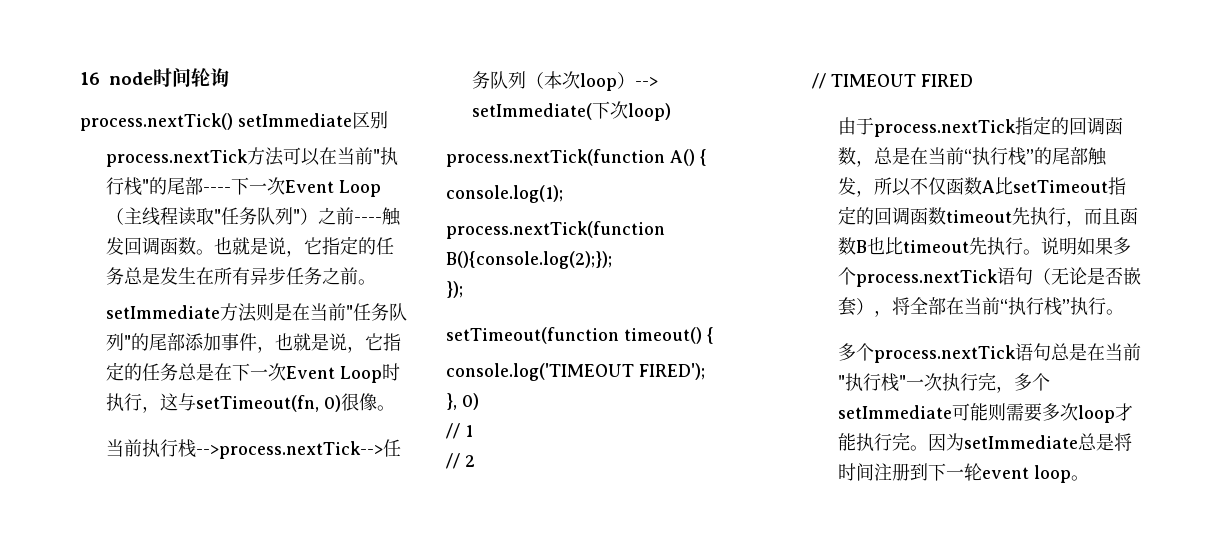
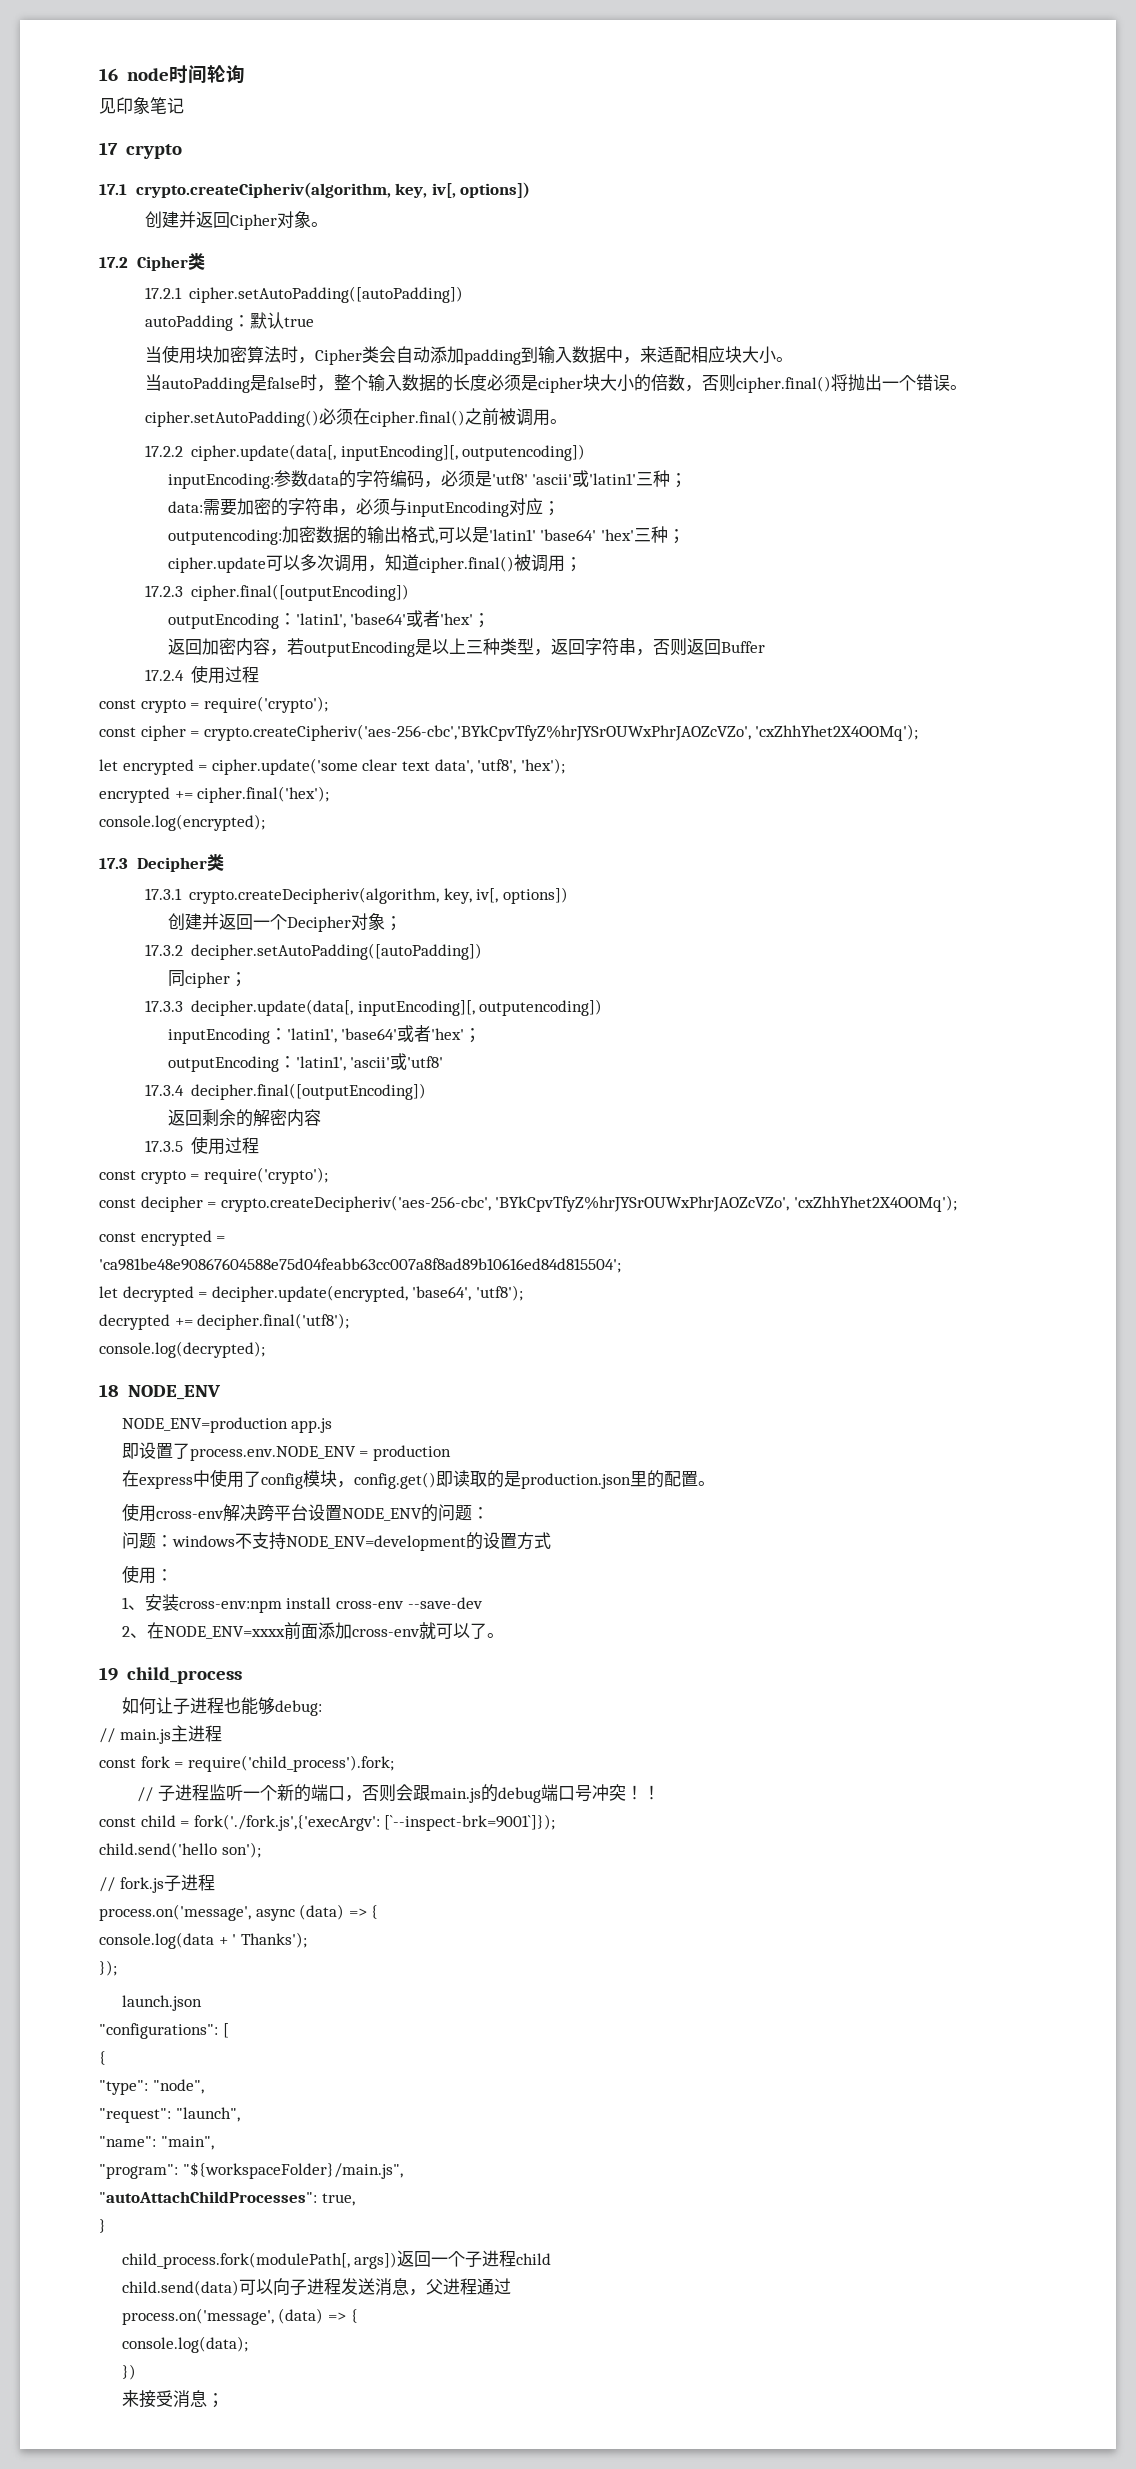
- process.nextTick() setImmediate区别
- process.nextTick方法可以在当前"执行栈"的尾部----下一次Event Loop（主线程读取"任务队列"）之前----触发回调函数。也就是说，它指定的任务总是发生在所有异步任务之前。
- setImmediate方法则是在当前"任务队列"的尾部添加事件，也就是说，它指定的任务总是在下一次Event Loop时执行，这与setTimeout(fn, 0)很像。
- 当前执行栈-->process.nextTick-->任务队列（本次loop）--> setImmediate(下次loop)
- process.nextTick(function A() {
- console.log(1);
- process.nextTick(function B(){console.log(2);});
+ 见印象笔记
+ 17 crypto
+ 17.1 crypto.createCipheriv(algorithm, key, iv[, options])
+ 创建并返回Cipher对象。
+ 17.2 Cipher类
+ 17.2.1 cipher.setAutoPadding([autoPadding])
+ autoPadding：默认true
+ 当使用块加密算法时，Cipher类会自动添加padding到输入数据中，来适配相应块大小。
+ 当autoPadding是false时，整个输入数据的长度必须是cipher块大小的倍数，否则cipher.final()将抛出一个错误。
+ cipher.setAutoPadding()必须在cipher.final()之前被调用。
+ 17.2.2 cipher.update(data[, inputEncoding][, outputencoding])
+ inputEncoding:参数data的字符编码，必须是'utf8' 'ascii'或'latin1'三种；
+ data:需要加密的字符串，必须与inputEncoding对应；
+ outputencoding:加密数据的输出格式,可以是'latin1' 'base64' 'hex'三种；
+ cipher.update可以多次调用，知道cipher.final()被调用；
+ 17.2.3 cipher.final([outputEncoding])
+ outputEncoding：'latin1', 'base64'或者'hex'；
+ 返回加密内容，若outputEncoding是以上三种类型，返回字符串，否则返回Buffer
+ 17.2.4使用过程
+ const crypto = require('crypto');
+ const cipher = crypto.createCipheriv('aes-256-cbc','BYkCpvTfyZ%hrJYSrOUWxPhrJAOZcVZo', 'cxZhhYhet2X4OOMq');
+ let encrypted = cipher.update('some clear text data', 'utf8', 'hex');
+ encrypted += cipher.final('hex');
+ console.log(encrypted);
+ 17.3 Decipher类
+ 17.3.1 crypto.createDecipheriv(algorithm, key, iv[, options])
+ 创建并返回一个Decipher对象；
+ 17.3.2 decipher.setAutoPadding([autoPadding])
+ 同cipher；
+ 17.3.3 decipher.update(data[, inputEncoding][, outputencoding])
+ inputEncoding：'latin1', 'base64'或者'hex'；
+ outputEncoding：'latin1', 'ascii'或'utf8'
+ 17.3.4 decipher.final([outputEncoding])
+ 返回剩余的解密内容
+ 17.3.5使用过程
+ const crypto = require('crypto');
+ const decipher = crypto.createDecipheriv('aes-256-cbc', 'BYkCpvTfyZ%hrJYSrOUWxPhrJAOZcVZo', 'cxZhhYhet2X4OOMq');
+ const encrypted =
+ 'ca981be48e90867604588e75d04feabb63cc007a8f8ad89b10616ed84d815504';
+ let decrypted = decipher.update(encrypted, 'base64', 'utf8');
+ decrypted += decipher.final('utf8');
+ console.log(decrypted);
+ 18 NODE_ENV
+ NODE_ENV=production app.js
+ 即设置了process.env.NODE_ENV = production
+ 在express中使用了config模块，config.get()即读取的是production.json里的配置。
+ 使用cross-env解决跨平台设置NODE_ENV的问题：
+ 问题：windows不支持NODE_ENV=development的设置方式
+ 使用：
+ 1、安装cross-env:npm install cross-env --save-dev
+ 2、在NODE_ENV=xxxx前面添加cross-env就可以了。
+ 19 child_process
+ 如何让子进程也能够debug:
+ // main.js主进程
+ const fork = require('child_process').fork;
+ // 子进程监听一个新的端口，否则会跟main.js的debug端口号冲突！！
+ const child = fork('./fork.js',{'execArgv': [`--inspect-brk=9001`]});
+ child.send('hello son');
+ // fork.js子进程
+ process.on('message', async (data) => {
+ console.log(data + ' Thanks');
  });
- setTimeout(function timeout() {
- console.log('TIMEOUT FIRED');
- }, 0)
- // 1
- // 2
- // TIMEOUT FIRED
- 由于process.nextTick指定的回调函数，总是在当前“执行栈”的尾部触发，所以不仅函数A比setTimeout指定的回调函数timeout先执行，而且函数B也比timeout先执行。说明如果多个process.nextTick语句（无论是否嵌套），将全部在当前“执行栈”执行。
- 多个process.nextTick语句总是在当前"执行栈"一次执行完，多个setImmediate可能则需要多次loop才能执行完。因为setImmediate总是将时间注册到下一轮event loop。
+ launch.json
+ "configurations": [
+ {
+ "type": "node",
+ "request": "launch",
+ "name": "main",
+ "program": "${workspaceFolder}/main.js",
+ "autoAttachChildProcesses": true,
+ }
+ child_process.fork(modulePath[, args])返回一个子进程child
+ child.send(data)可以向子进程发送消息，父进程通过
+ process.on('message', (data) => {
+ console.log(data);
+ })
+ 来接受消息；

